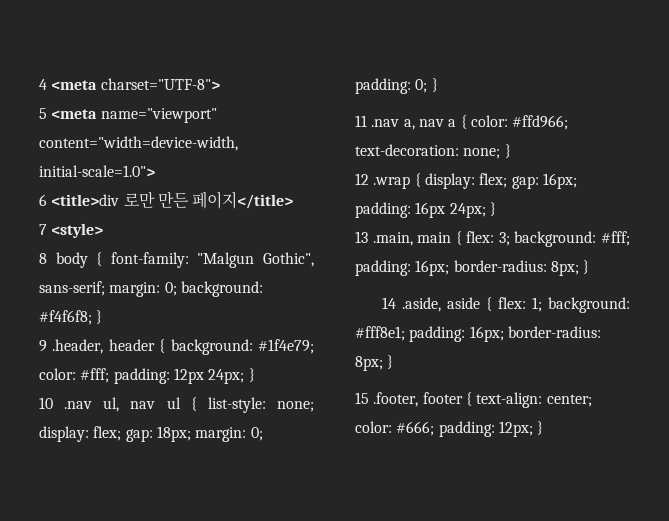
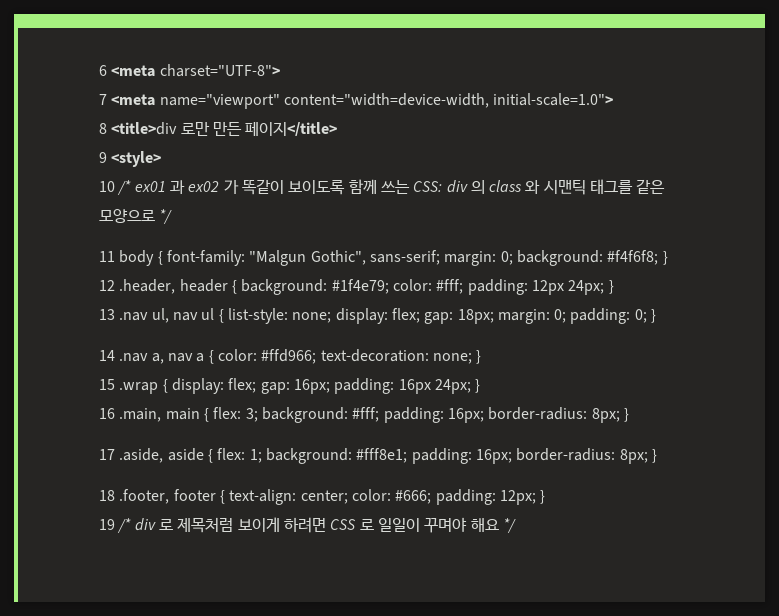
- 4 <meta charset="UTF-8">
+ 6 <meta charset="UTF-8">
- 5 <meta name="viewport" content="width=device-width, initial-scale=1.0">
+ 7 <meta name="viewport" content="width=device-width, initial-scale=1.0">
- 6 <title>div 로만 만든 페이지</title>
+ 8 <title>div 로만 만든 페이지</title>
- 7 <style>
+ 9 <style>
- 8 body { font-family: "Malgun Gothic", sans-serif; margin: 0; background: #f4f6f8; }
+ 10 /* ex01 과 ex02 가 똑같이 보이도록 함께 쓰는 CSS: div 의 class 와 시맨틱 태그를 같은 모양으로 */
+ 11 body { font-family: "Malgun Gothic", sans-serif; margin: 0; background: #f4f6f8; }
- 9 .header, header { background: #1f4e79; color: #fff; padding: 12px 24px; }
+ 12 .header, header { background: #1f4e79; color: #fff; padding: 12px 24px; }
- 10 .nav ul, nav ul { list-style: none; display: flex; gap: 18px; margin: 0; padding: 0; }
+ 13 .nav ul, nav ul { list-style: none; display: flex; gap: 18px; margin: 0; padding: 0; }
- 11 .nav a, nav a { color: #ffd966; text-decoration: none; }
+ 14 .nav a, nav a { color: #ffd966; text-decoration: none; }
- 12 .wrap { display: flex; gap: 16px; padding: 16px 24px; }
+ 15 .wrap { display: flex; gap: 16px; padding: 16px 24px; }
- 13 .main, main { flex: 3; background: #fff; padding: 16px; border-radius: 8px; }
+ 16 .main, main { flex: 3; background: #fff; padding: 16px; border-radius: 8px; }
- 14 .aside, aside { flex: 1; background: #fff8e1; padding: 16px; border-radius: 8px; }
+ 17 .aside, aside { flex: 1; background: #fff8e1; padding: 16px; border-radius: 8px; }
- 15 .footer, footer { text-align: center; color: #666; padding: 12px; }
+ 18 .footer, footer { text-align: center; color: #666; padding: 12px; }
+ 19 /* div 로 제목처럼 보이게 하려면 CSS 로 일일이 꾸며야 해요 */

